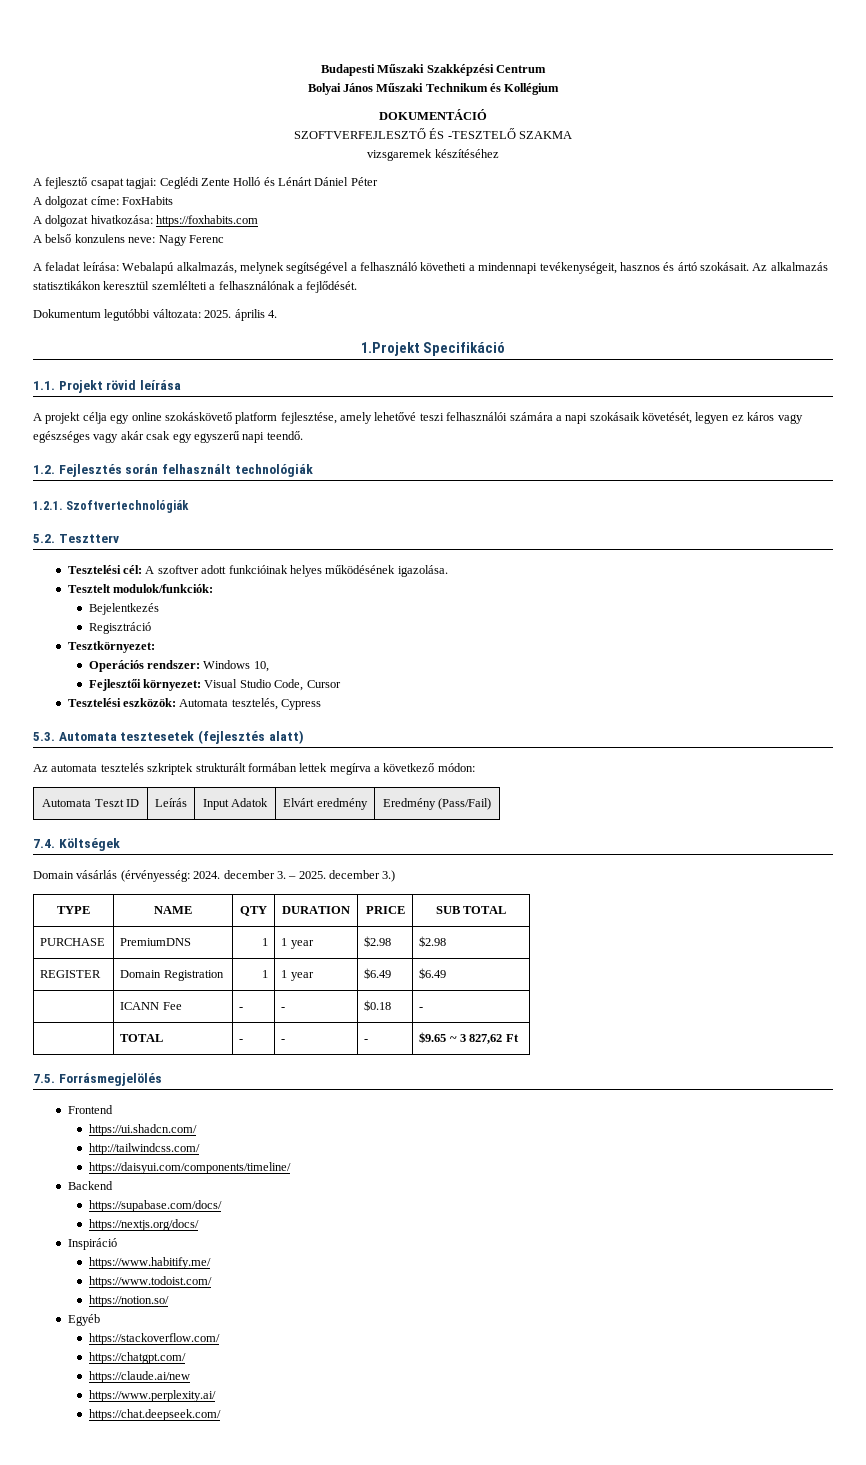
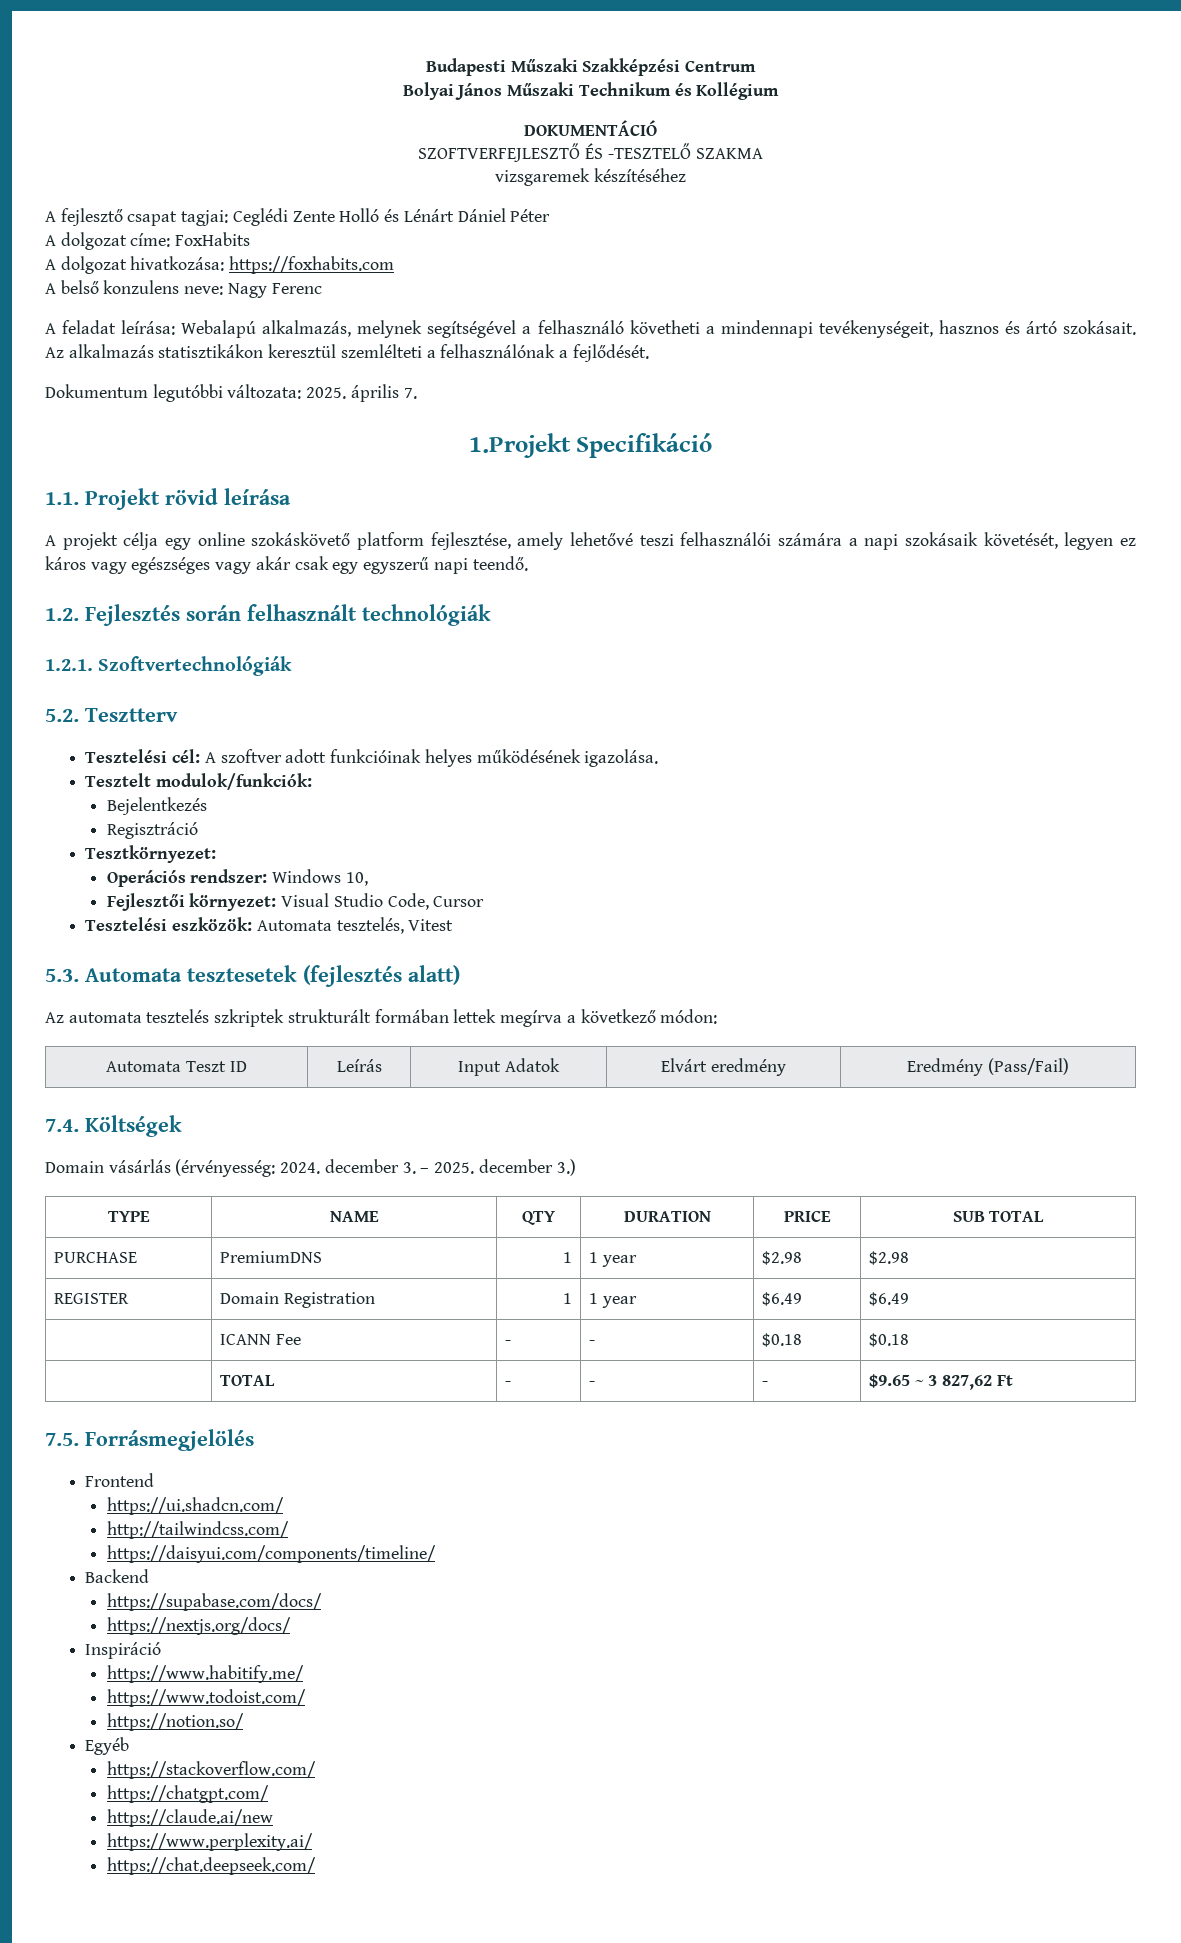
- Dokumentum legutóbbi változata: 2025. április 4.
+ Dokumentum legutóbbi változata: 2025. április 7.
- Tesztelési eszközök: Automata tesztelés, Cypress
+ Tesztelési eszközök: Automata tesztelés, Vitest
- | ICANN Fee | - | - | $0.18 | -
+ | ICANN Fee | - | - | $0.18 | $0.18

